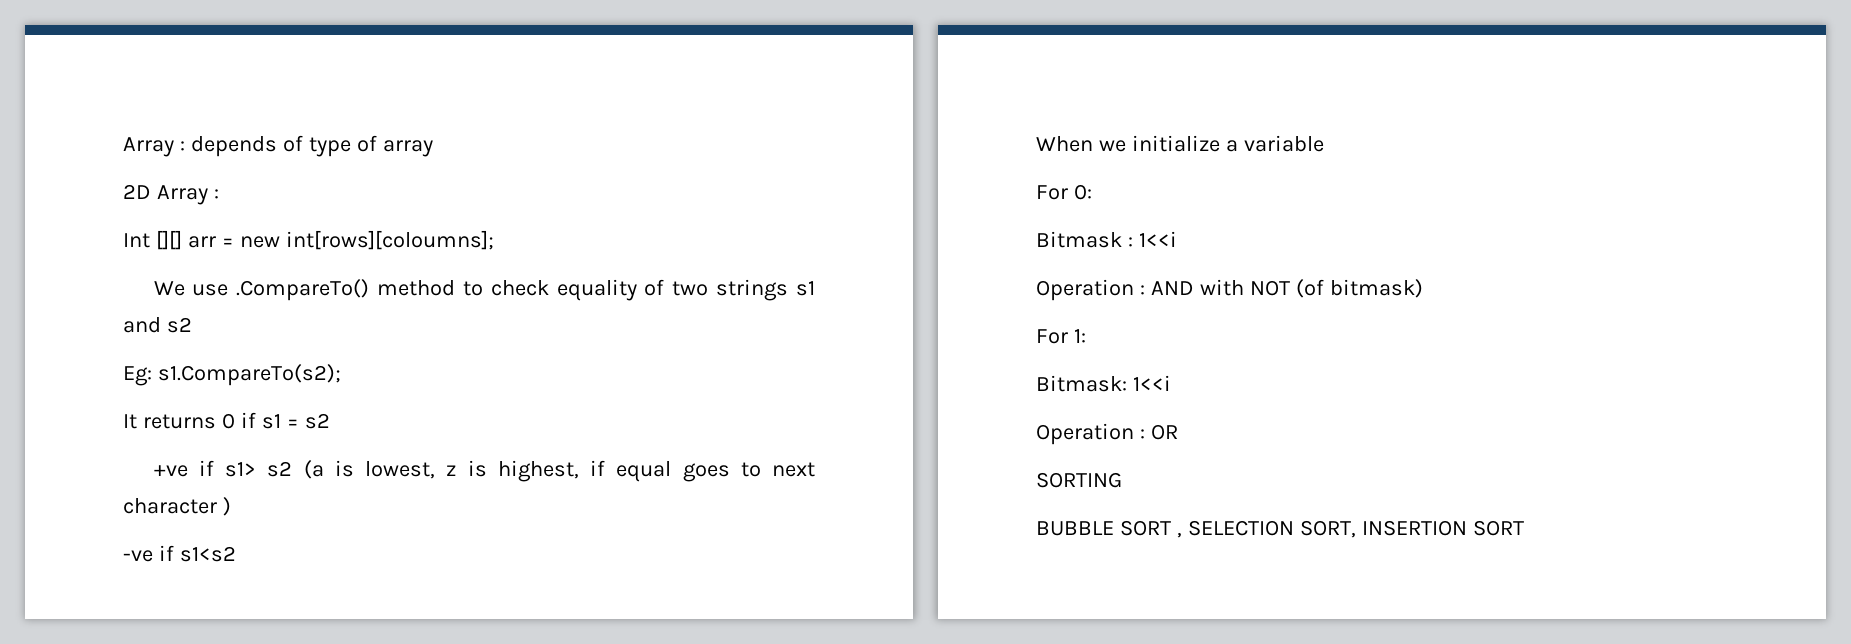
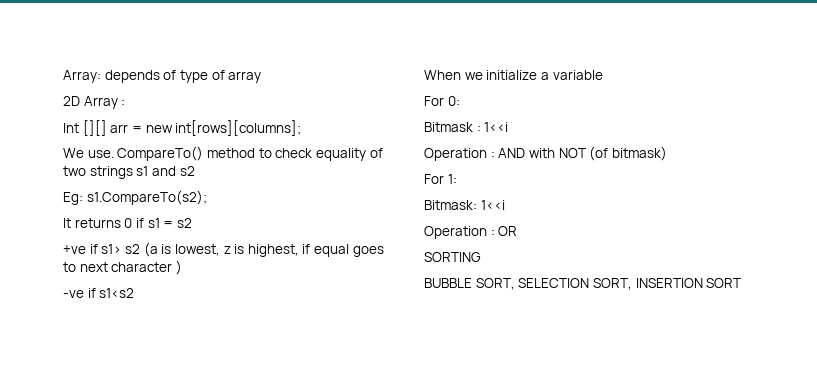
- Array : depends of type of array
+ Array: depends of type of array
- Int [][] arr = new int[rows][coloumns];
+ Int [][] arr = new int[rows][columns];
- We use .CompareTo() method to check equality of two strings s1 and s2
+ We use. CompareTo() method to check equality of two strings s1 and s2
- BUBBLE SORT , SELECTION SORT, INSERTION SORT
+ BUBBLE SORT, SELECTION SORT, INSERTION SORT

